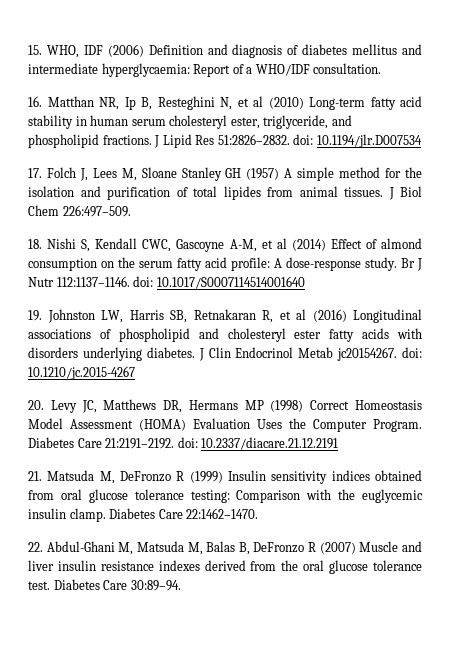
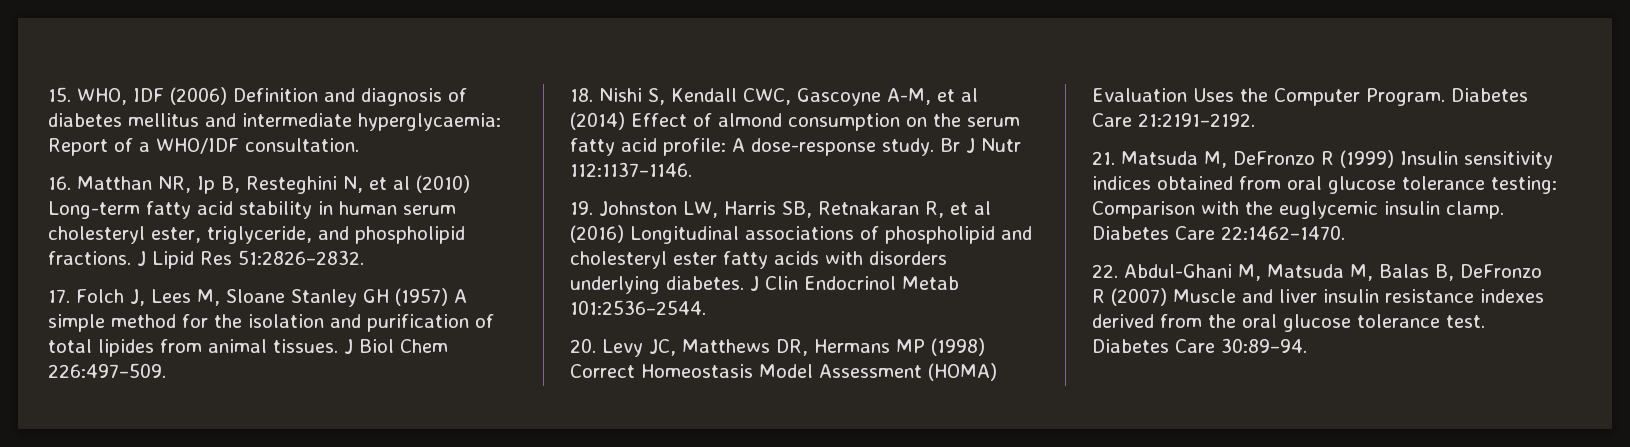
- J Lipid Res 51:2826–2832. doi: 10.1194/jlr.D007534
+ J Lipid Res 51:2826–2832.
- Br J Nutr 112:1137–1146. doi: 10.1017/S0007114514001640
+ Br J Nutr 112:1137–1146.
- J Clin Endocrinol Metab jc20154267. doi: 10.1210/jc.2015-4267
+ J Clin Endocrinol Metab 101:2536–2544.
- Diabetes Care 21:2191–2192. doi: 10.2337/diacare.21.12.2191
+ Diabetes Care 21:2191–2192.

